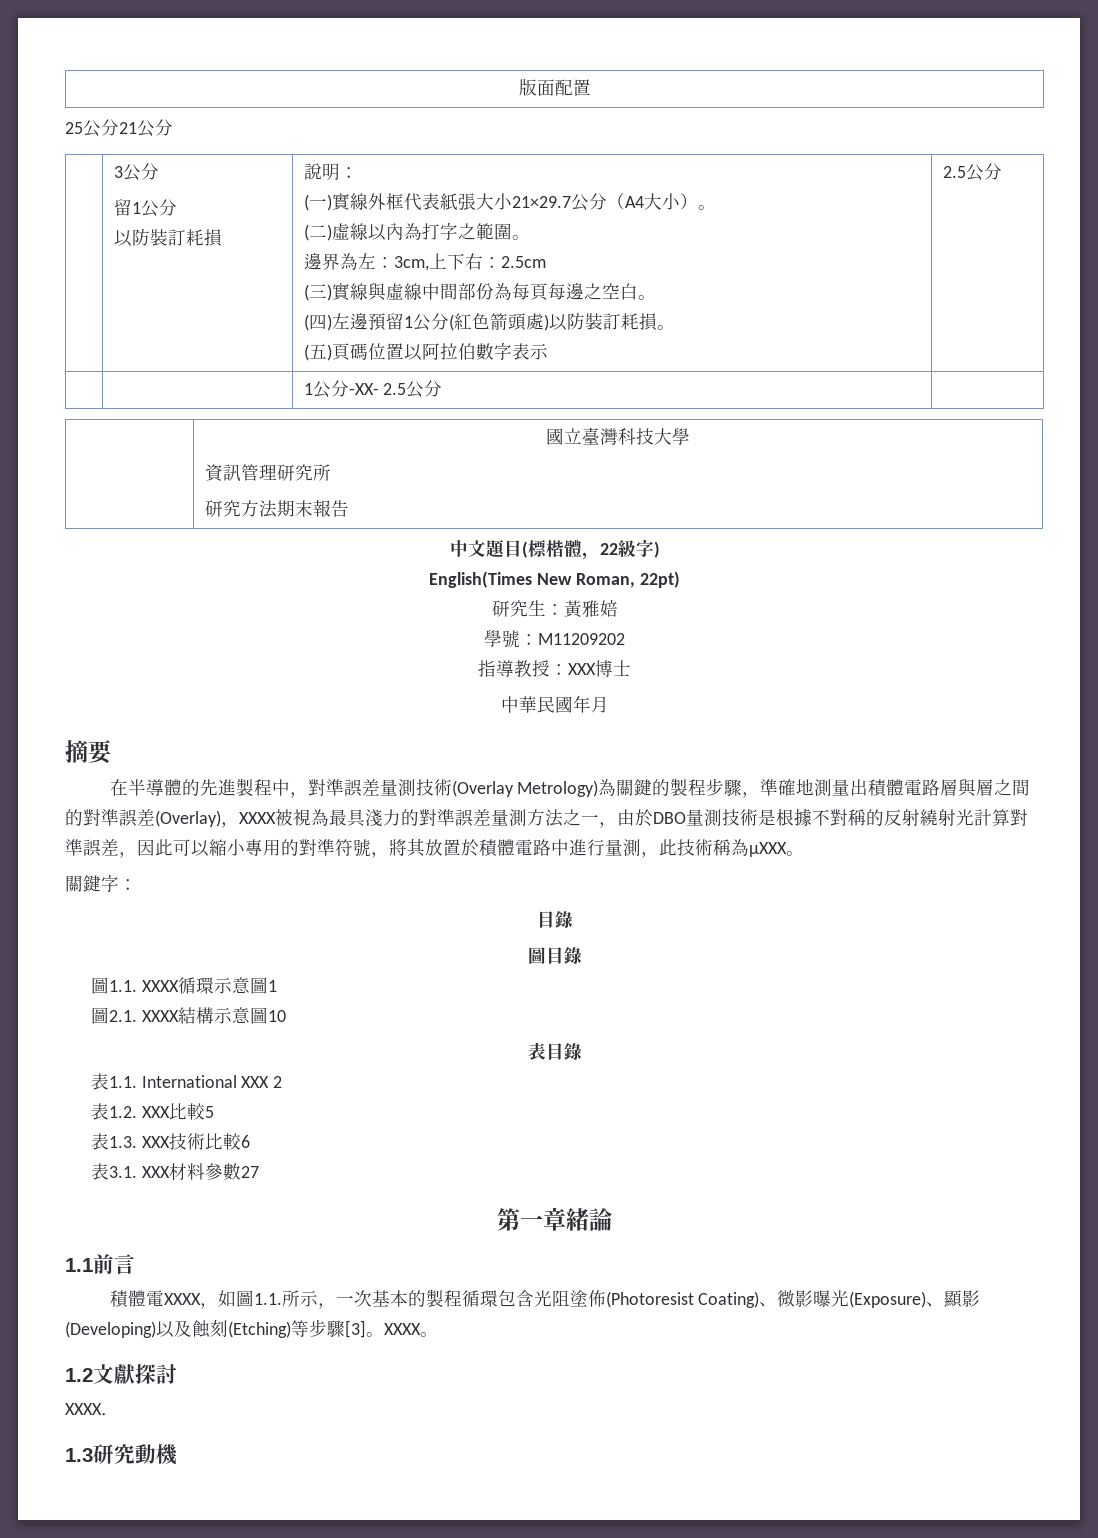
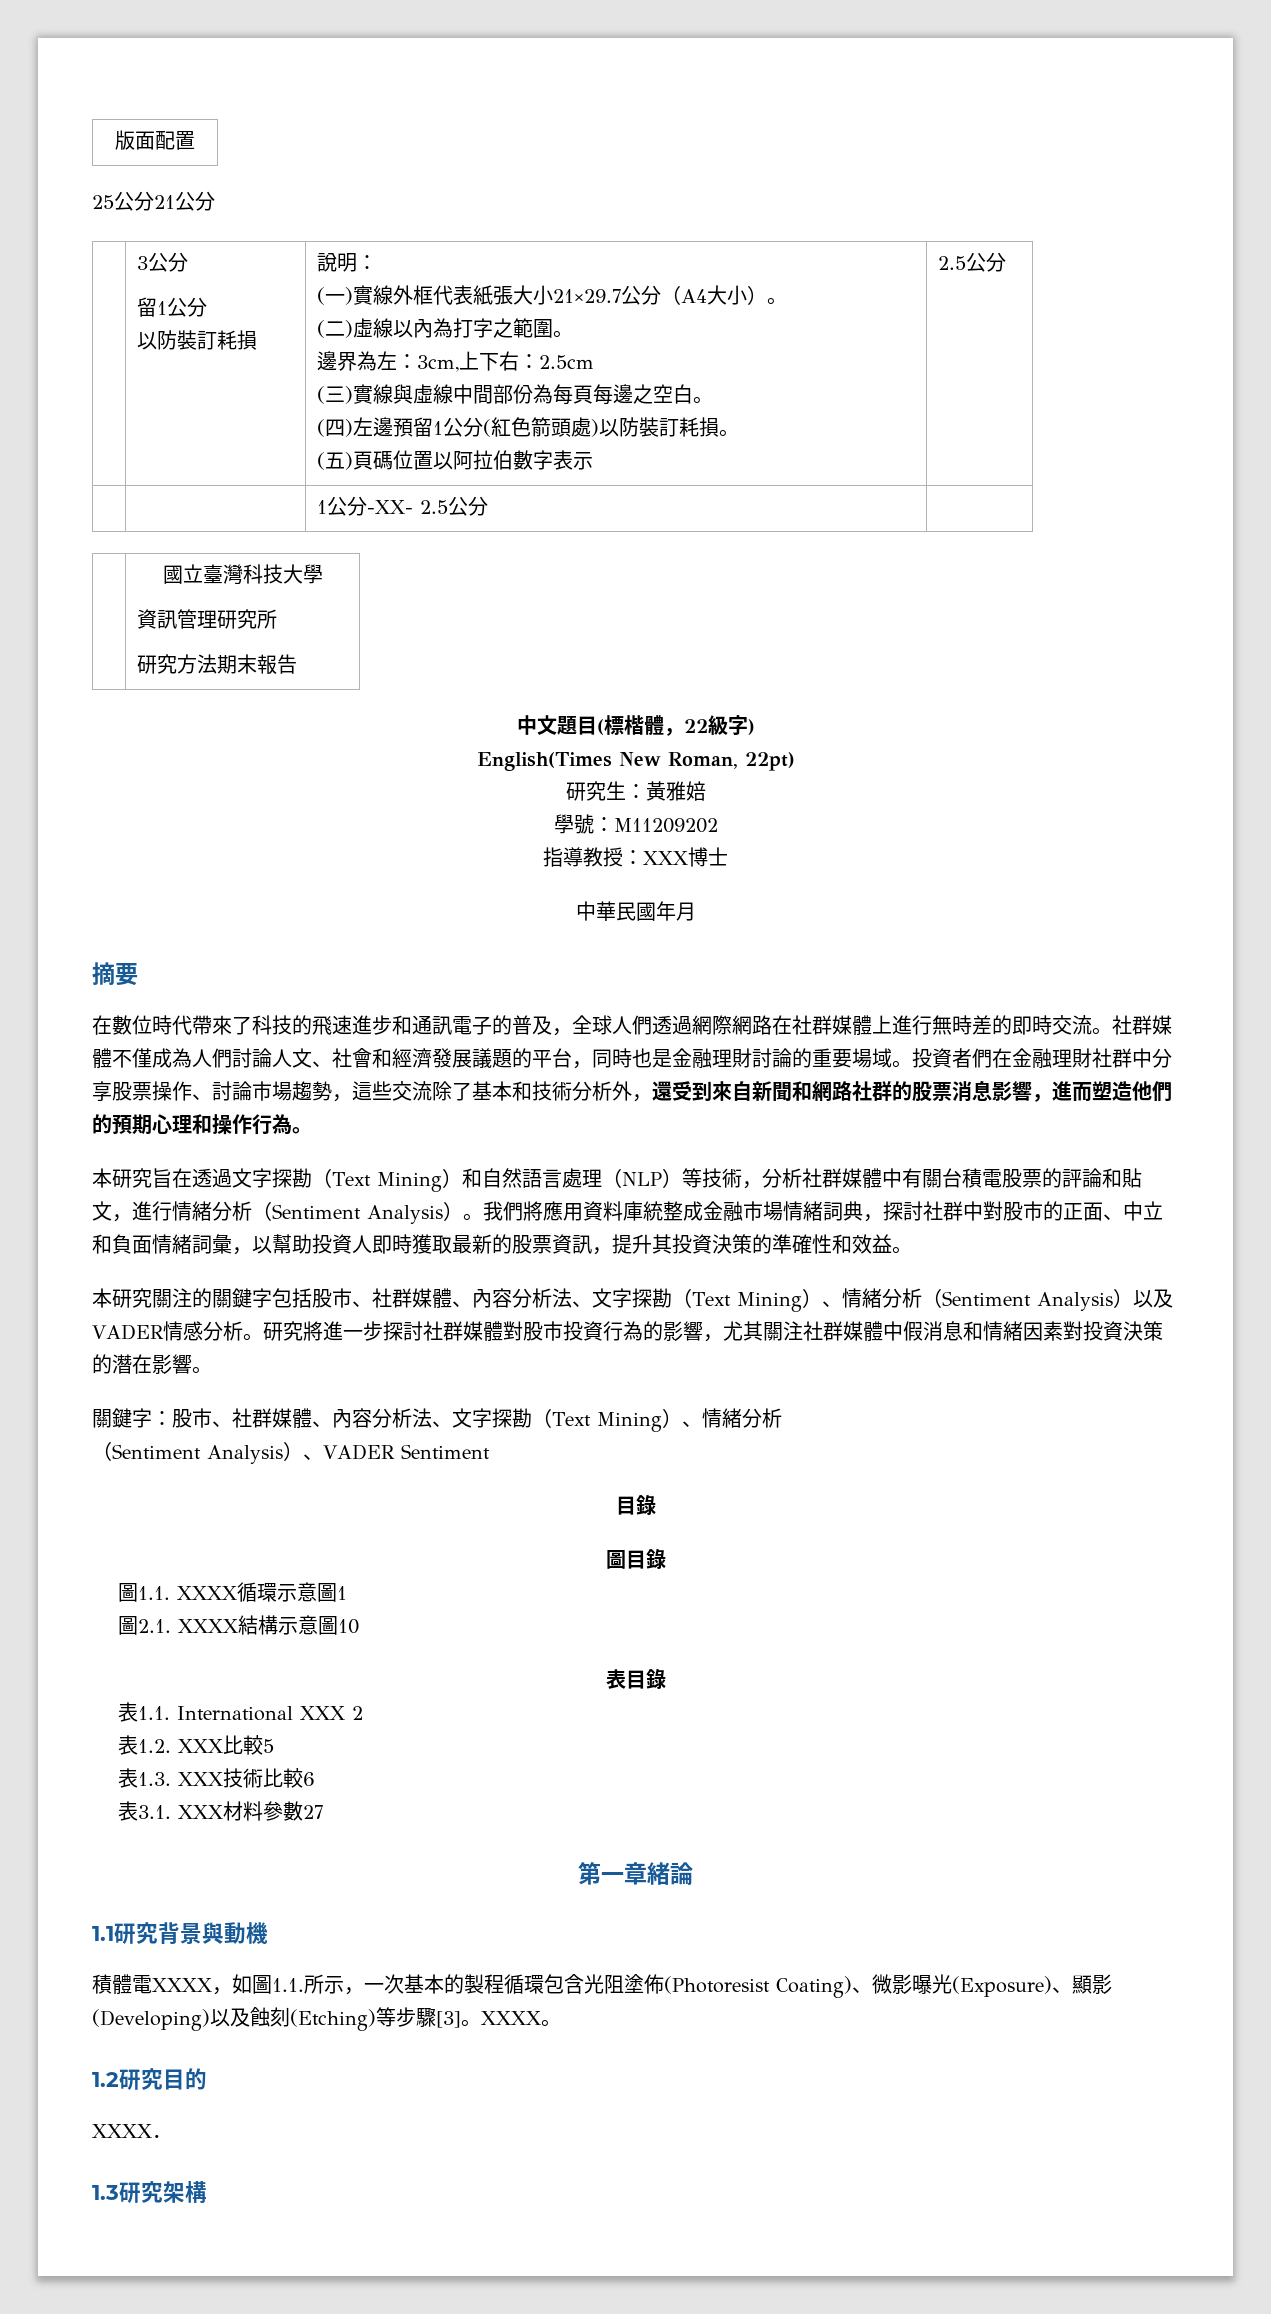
- 在半導體的先進製程中，對準誤差量測技術(Overlay Metrology)為關鍵的製程步驟，準確地測量出積體電路層與層之間的對準誤差(Overlay)，XXXX被視為最具淺力的對準誤差量測方法之一，由於DBO量測技術是根據不對稱的反射繞射光計算對準誤差，因此可以縮小專用的對準符號，將其放置於積體電路中進行量測，此技術稱為μXXX。
- 關鍵字：
+ 在數位時代帶來了科技的飛速進步和通訊電子的普及，全球人們透過網際網路在社群媒體上進行無時差的即時交流。社群媒體不僅成為人們討論人文、社會和經濟發展議題的平台，同時也是金融理財討論的重要場域。投資者們在金融理財社群中分享股票操作、討論市場趨勢，這些交流除了基本和技術分析外，還受到來自新聞和網路社群的股票消息影響，進而塑造他們的預期心理和操作行為。
+ 本研究旨在透過文字探勘（Text Mining）和自然語言處理（NLP）等技術，分析社群媒體中有關台積電股票的評論和貼文，進行情緒分析（Sentiment Analysis）。我們將應用資料庫統整成金融市場情緒詞典，探討社群中對股市的正面、中立和負面情緒詞彙，以幫助投資人即時獲取最新的股票資訊，提升其投資決策的準確性和效益。
+ 本研究關注的關鍵字包括股市、社群媒體、內容分析法、文字探勘（Text Mining）、情緒分析（Sentiment Analysis）以及VADER情感分析。研究將進一步探討社群媒體對股市投資行為的影響，尤其關注社群媒體中假消息和情緒因素對投資決策的潛在影響。
+ 關鍵字：股市、社群媒體、內容分析法、文字探勘（Text Mining）、情緒分析
+ （Sentiment Analysis）、VADER Sentiment
- 1.1前言
+ 1.1研究背景與動機
- 1.2文獻探討
+ 1.2研究目的
- 1.3研究動機
+ 1.3研究架構

